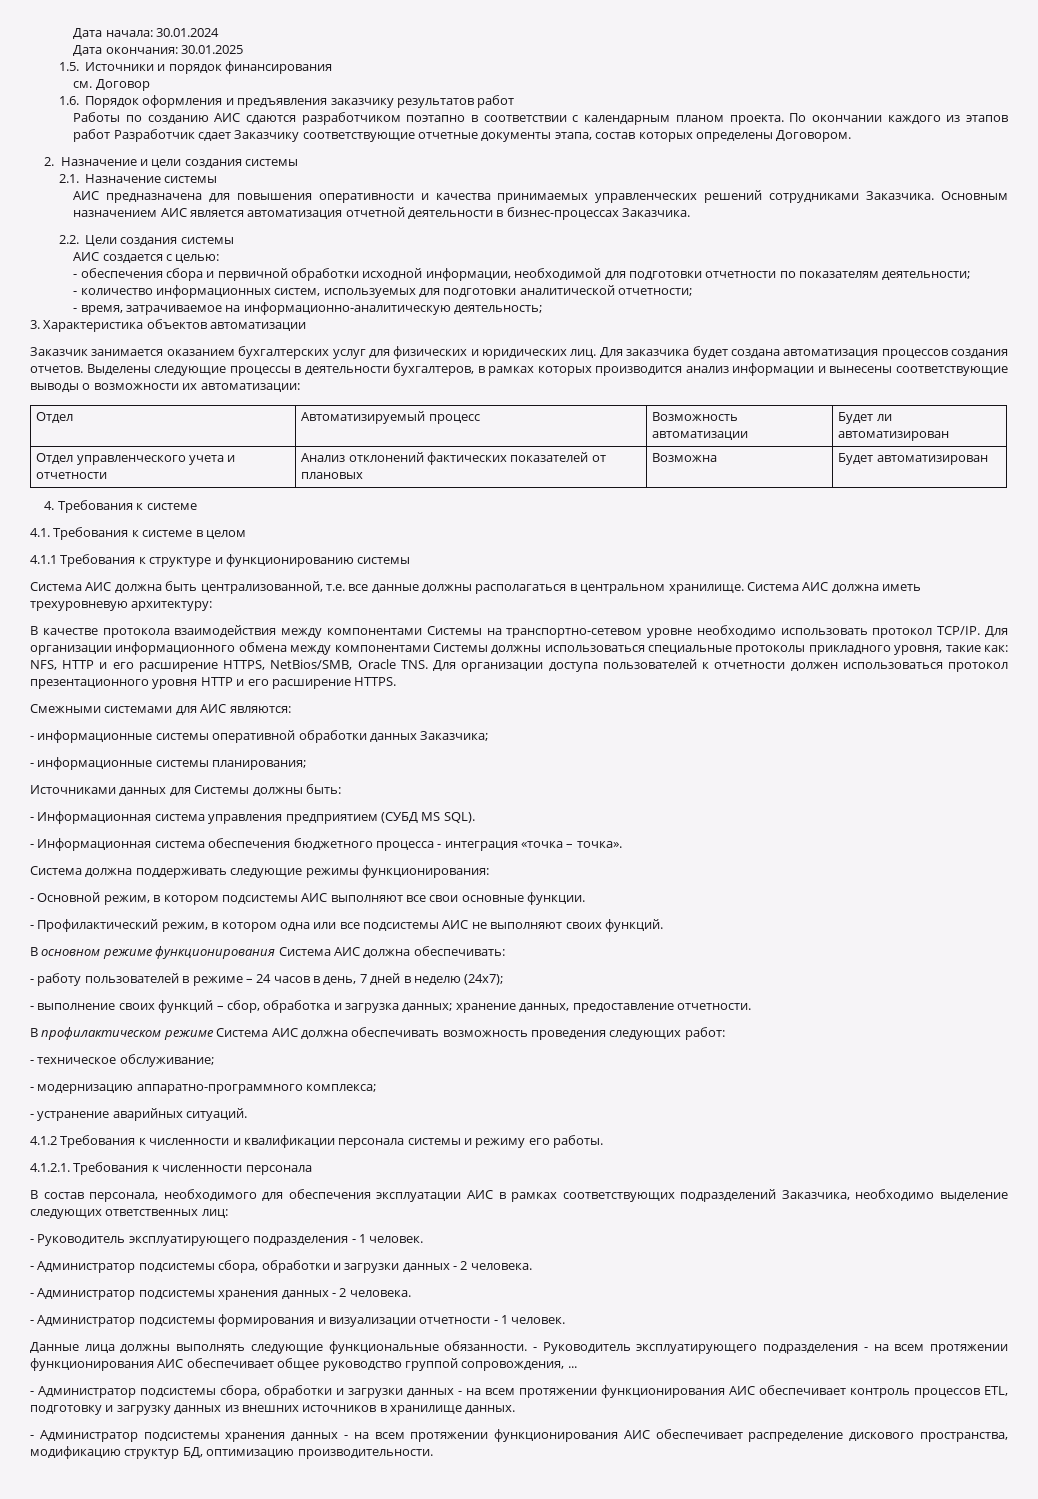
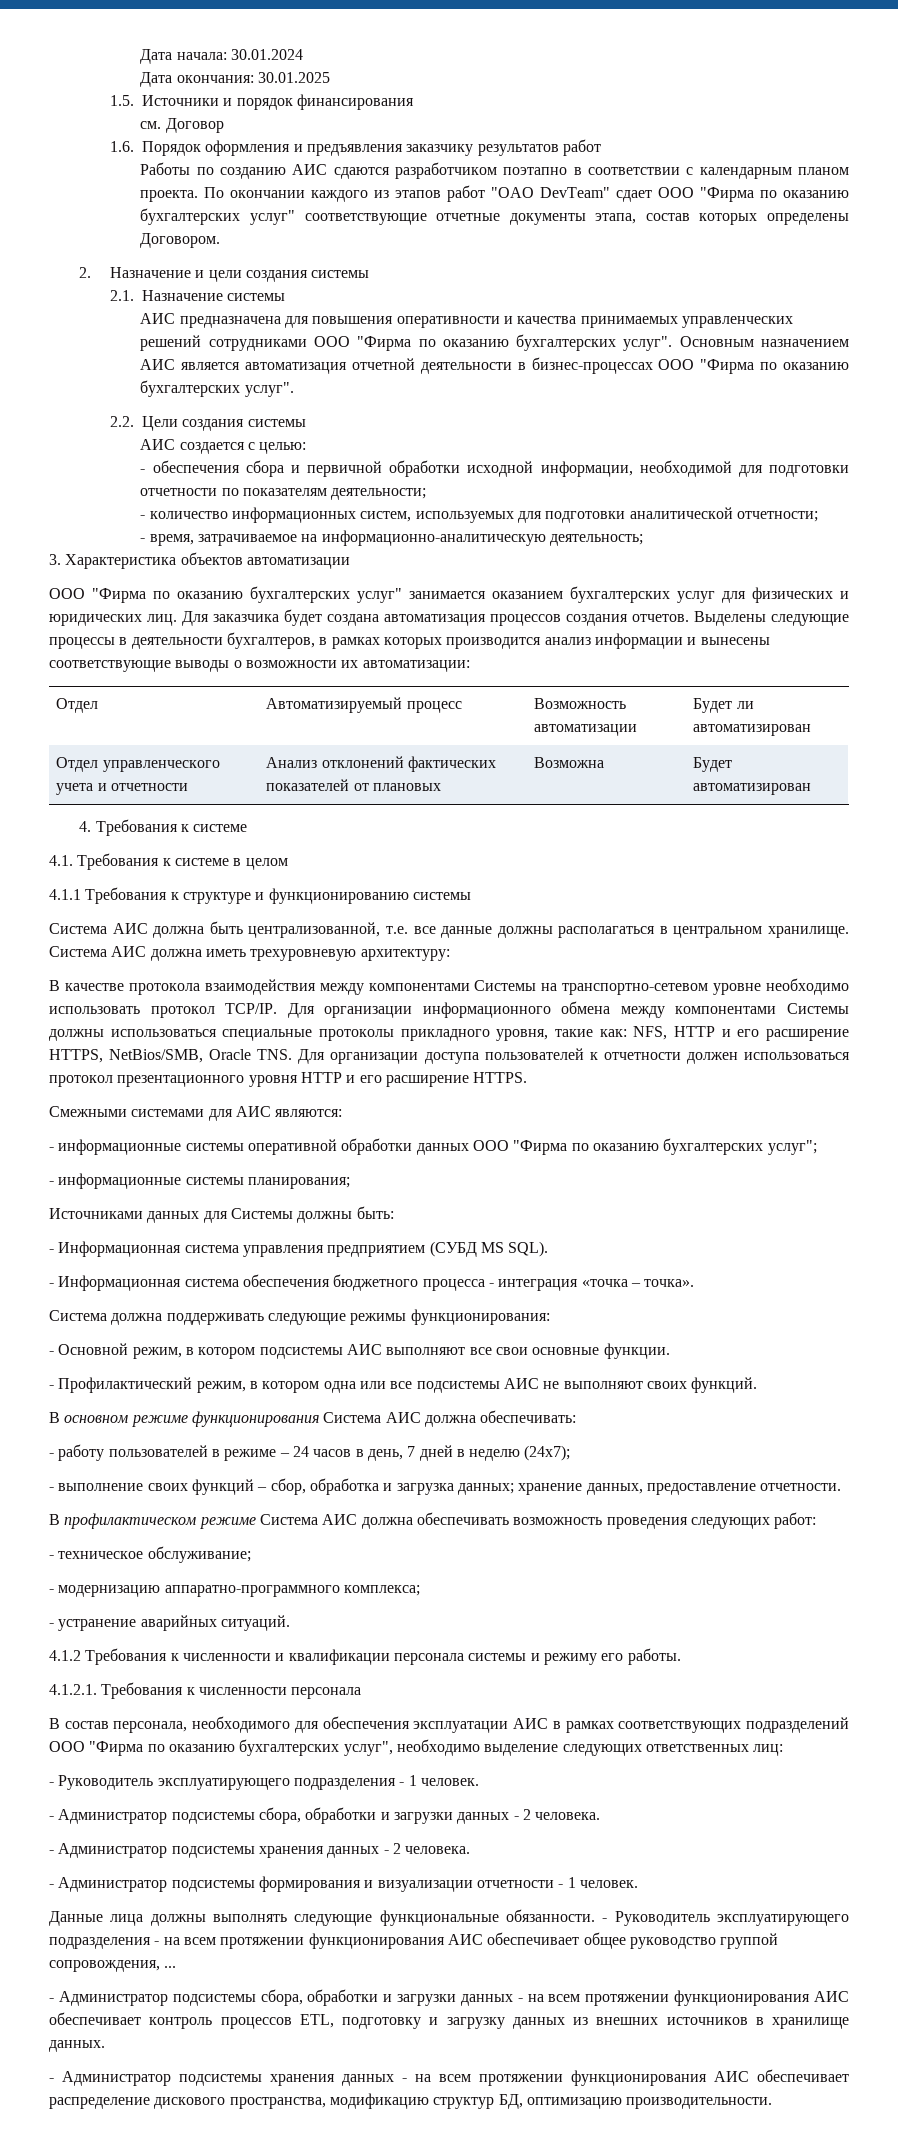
- По окончании каждого из этапов работ Разработчик сдает Заказчику соответствующие отчетные документы этапа, состав которых определены Договором.
+ По окончании каждого из этапов работ "ОАО DevTeam" сдает ООО "Фирма по оказанию бухгалтерских услуг" соответствующие отчетные документы этапа, состав которых определены Договором.
- АИС предназначена для повышения оперативности и качества принимаемых управленческих решений сотрудниками Заказчика.
+ АИС предназначена для повышения оперативности и качества принимаемых управленческих решений сотрудниками ООО "Фирма по оказанию бухгалтерских услуг".
- Основным назначением АИС является автоматизация отчетной деятельности в бизнес-процессах Заказчика.
+ Основным назначением АИС является автоматизация отчетной деятельности в бизнес-процессах ООО "Фирма по оказанию бухгалтерских услуг".
- Заказчик занимается оказанием бухгалтерских услуг для физических и юридических лиц.
+ ООО "Фирма по оказанию бухгалтерских услуг" занимается оказанием бухгалтерских услуг для физических и юридических лиц.
- - информационные системы оперативной обработки данных Заказчика;
+ - информационные системы оперативной обработки данных ООО "Фирма по оказанию бухгалтерских услуг";
- В состав персонала, необходимого для обеспечения эксплуатации АИС в рамках соответствующих подразделений Заказчика, необходимо выделение следующих ответственных лиц:
+ В состав персонала, необходимого для обеспечения эксплуатации АИС в рамках соответствующих подразделений ООО "Фирма по оказанию бухгалтерских услуг", необходимо выделение следующих ответственных лиц:

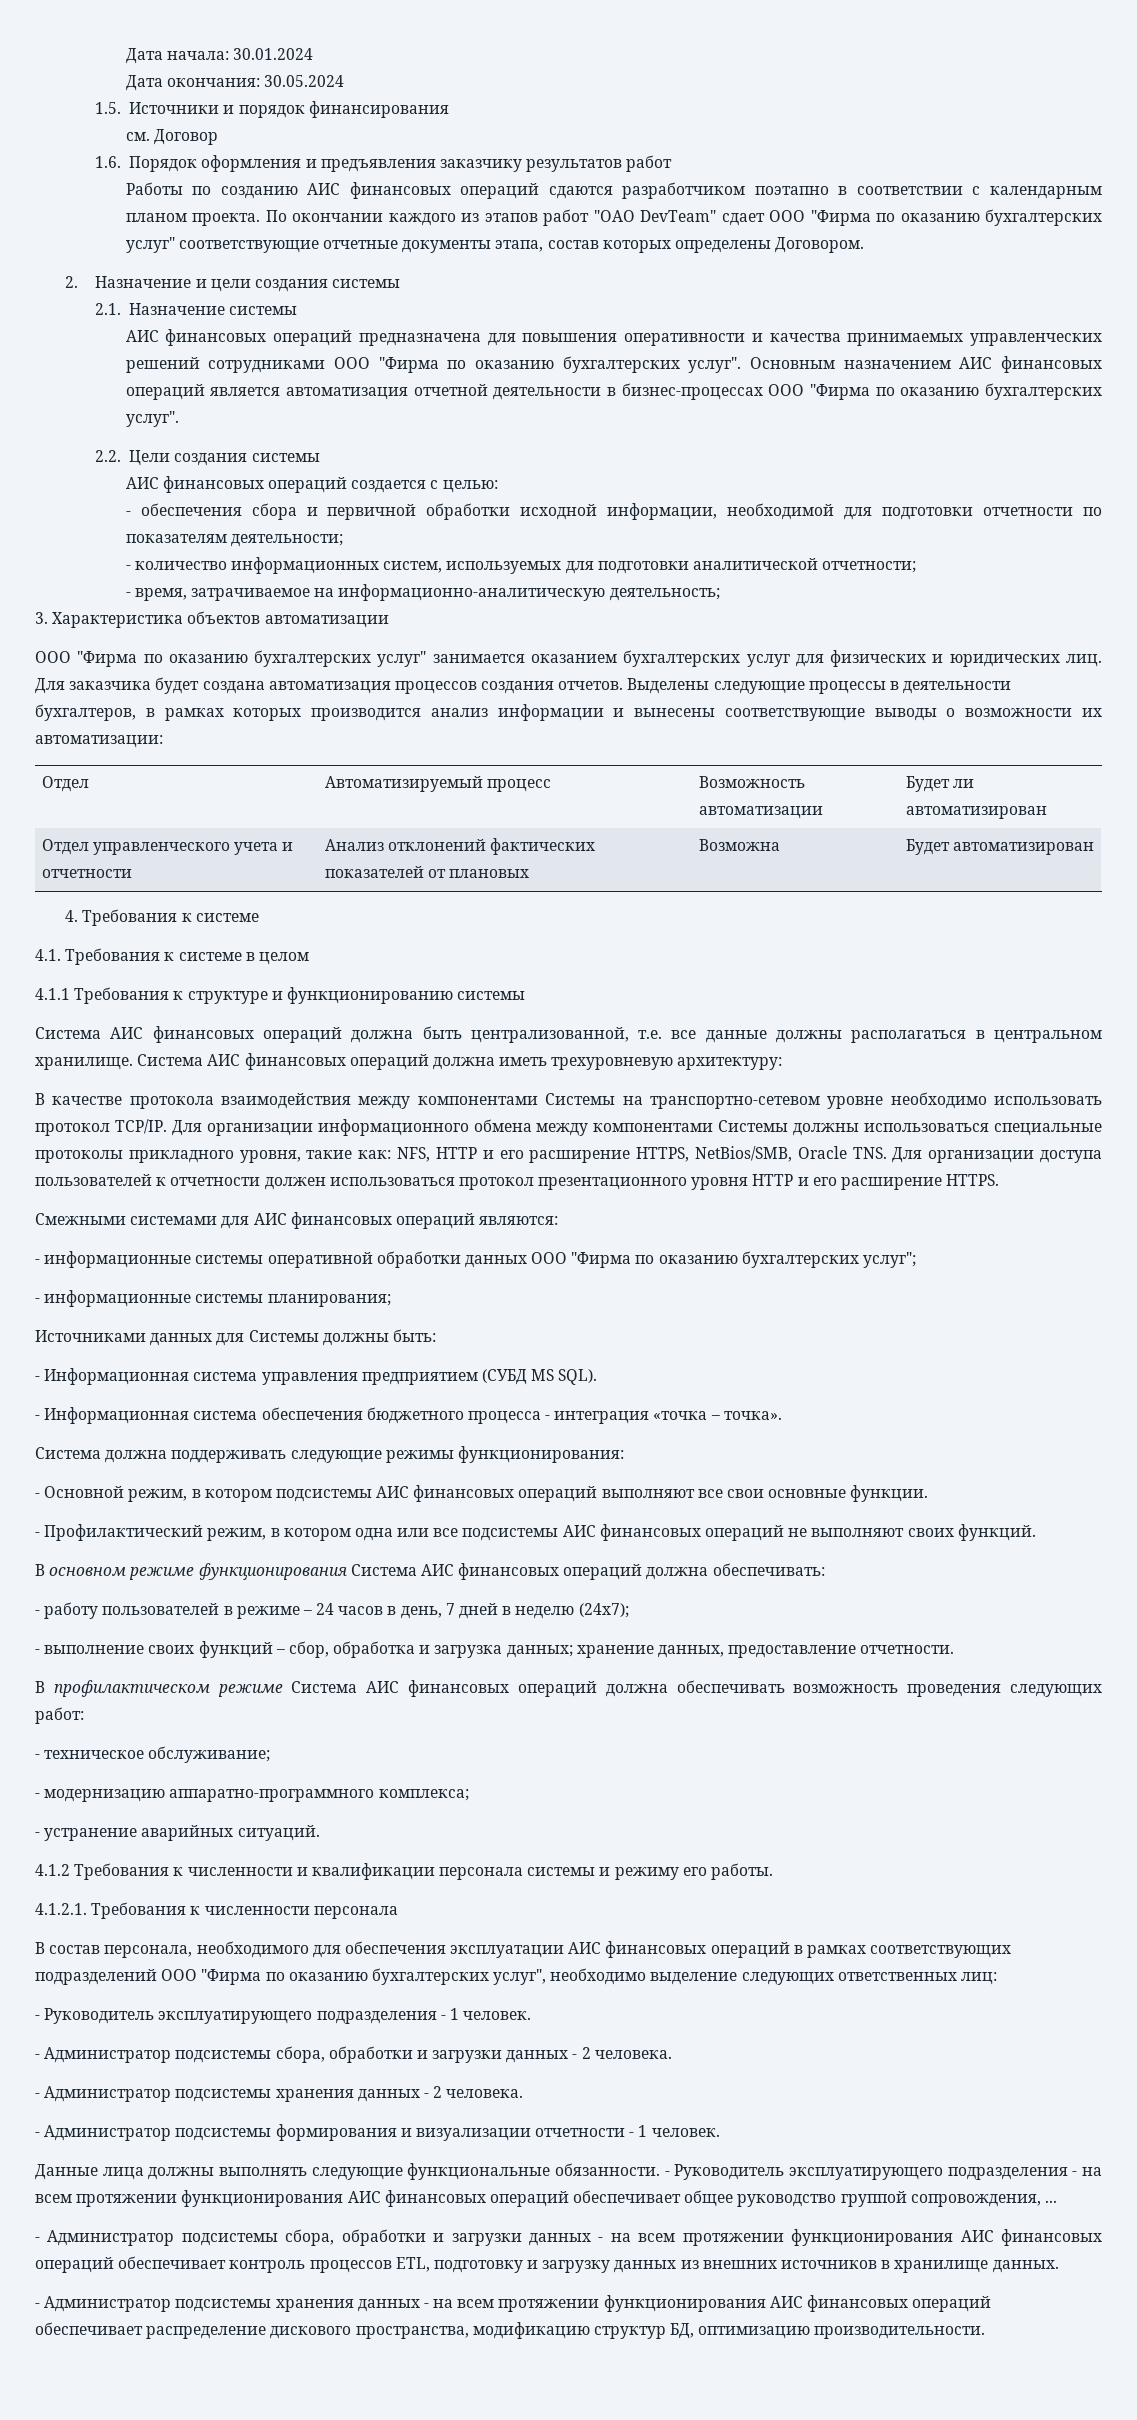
- Дата окончания: 30.01.2025
+ Дата окончания: 30.05.2024
- Работы по созданию АИС сдаются разработчиком поэтапно в соответствии с календарным планом проекта.
+ Работы по созданию АИС финансовых операций сдаются разработчиком поэтапно в соответствии с календарным планом проекта.
- АИС предназначена для повышения оперативности и качества принимаемых управленческих решений сотрудниками ООО "Фирма по оказанию бухгалтерских услуг".
+ АИС финансовых операций предназначена для повышения оперативности и качества принимаемых управленческих решений сотрудниками ООО "Фирма по оказанию бухгалтерских услуг".
- Основным назначением АИС является автоматизация отчетной деятельности в бизнес-процессах ООО "Фирма по оказанию бухгалтерских услуг".
+ Основным назначением АИС финансовых операций является автоматизация отчетной деятельности в бизнес-процессах ООО "Фирма по оказанию бухгалтерских услуг".
- АИС создается с целью:
+ АИС финансовых операций создается с целью:
- Система АИС должна быть централизованной, т.е. все данные должны располагаться в центральном хранилище.
+ Система АИС финансовых операций должна быть централизованной, т.е. все данные должны располагаться в центральном хранилище.
- Система АИС должна иметь трехуровневую архитектуру:
+ Система АИС финансовых операций должна иметь трехуровневую архитектуру:
- Смежными системами для АИС являются:
+ Смежными системами для АИС финансовых операций являются:
- - Основной режим, в котором подсистемы АИС выполняют все свои основные функции.
+ - Основной режим, в котором подсистемы АИС финансовых операций выполняют все свои основные функции.
- - Профилактический режим, в котором одна или все подсистемы АИС не выполняют своих функций.
+ - Профилактический режим, в котором одна или все подсистемы АИС финансовых операций не выполняют своих функций.
- В основном режиме функционирования Система АИС должна обеспечивать:
+ В основном режиме функционирования Система АИС финансовых операций должна обеспечивать:
- В профилактическом режиме Система АИС должна обеспечивать возможность проведения следующих работ:
+ В профилактическом режиме Система АИС финансовых операций должна обеспечивать возможность проведения следующих работ:
- В состав персонала, необходимого для обеспечения эксплуатации АИС в рамках соответствующих подразделений ООО "Фирма по оказанию бухгалтерских услуг", необходимо выделение следующих ответственных лиц:
+ В состав персонала, необходимого для обеспечения эксплуатации АИС финансовых операций в рамках соответствующих подразделений ООО "Фирма по оказанию бухгалтерских услуг", необходимо выделение следующих ответственных лиц:
- - Руководитель эксплуатирующего подразделения - на всем протяжении функционирования АИС обеспечивает общее руководство группой сопровождения, ...
+ - Руководитель эксплуатирующего подразделения - на всем протяжении функционирования АИС финансовых операций обеспечивает общее руководство группой сопровождения, ...
- - Администратор подсистемы сбора, обработки и загрузки данных - на всем протяжении функционирования АИС обеспечивает контроль процессов ETL, подготовку и загрузку данных из внешних источников в хранилище данных.
+ - Администратор подсистемы сбора, обработки и загрузки данных - на всем протяжении функционирования АИС финансовых операций обеспечивает контроль процессов ETL, подготовку и загрузку данных из внешних источников в хранилище данных.
- - Администратор подсистемы хранения данных - на всем протяжении функционирования АИС обеспечивает распределение дискового пространства, модификацию структур БД, оптимизацию производительности.
+ - Администратор подсистемы хранения данных - на всем протяжении функционирования АИС финансовых операций обеспечивает распределение дискового пространства, модификацию структур БД, оптимизацию производительности.

